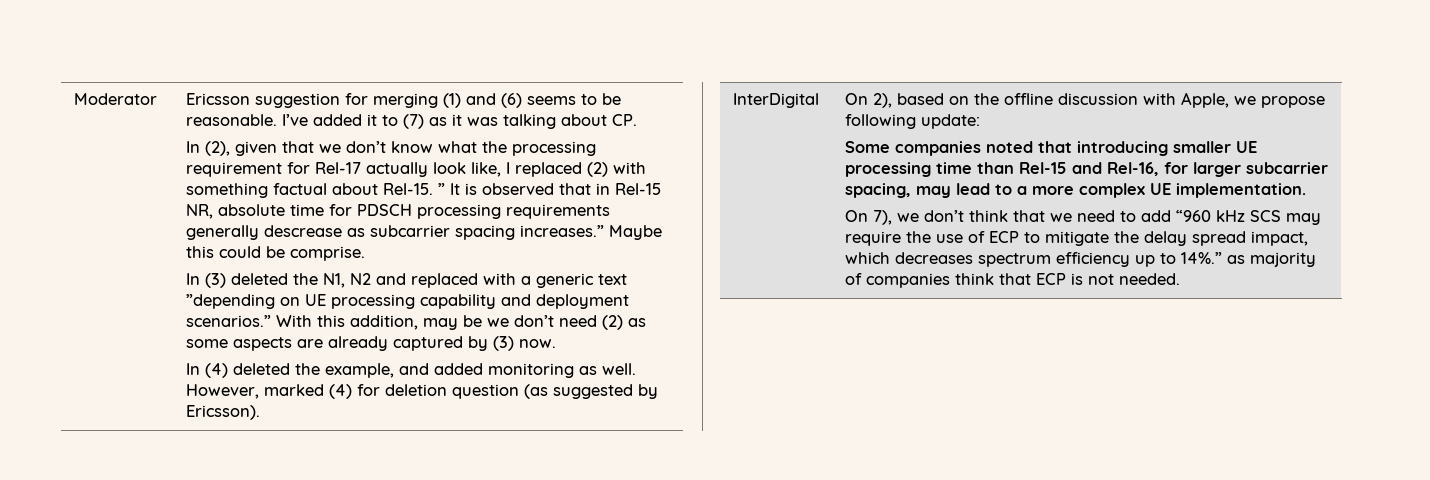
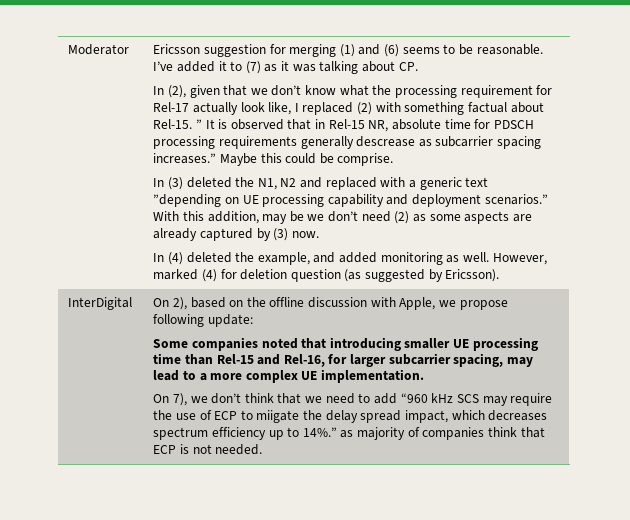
- On 7), we don’t think that we need to add “960 kHz SCS may require the use of ECP to mitigate the delay spread impact, which decreases spectrum efficiency up to 14%.” as majority of companies think that ECP is not needed.
+ On 7), we don’t think that we need to add “960 kHz SCS may require the use of ECP to miigate the delay spread impact, which decreases spectrum efficiency up to 14%.” as majority of companies think that ECP is not needed.

